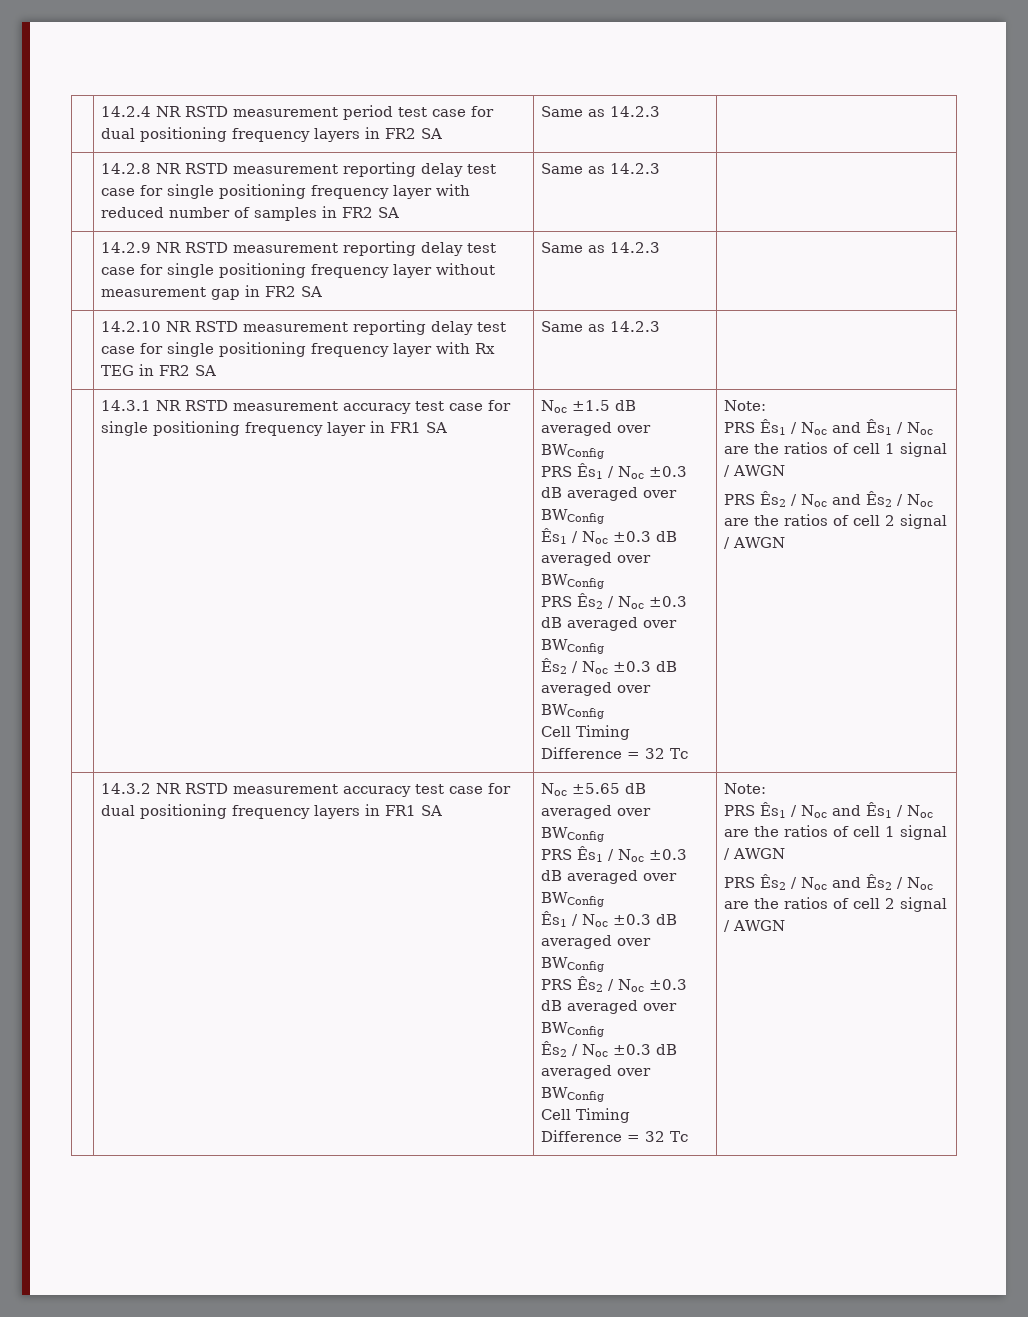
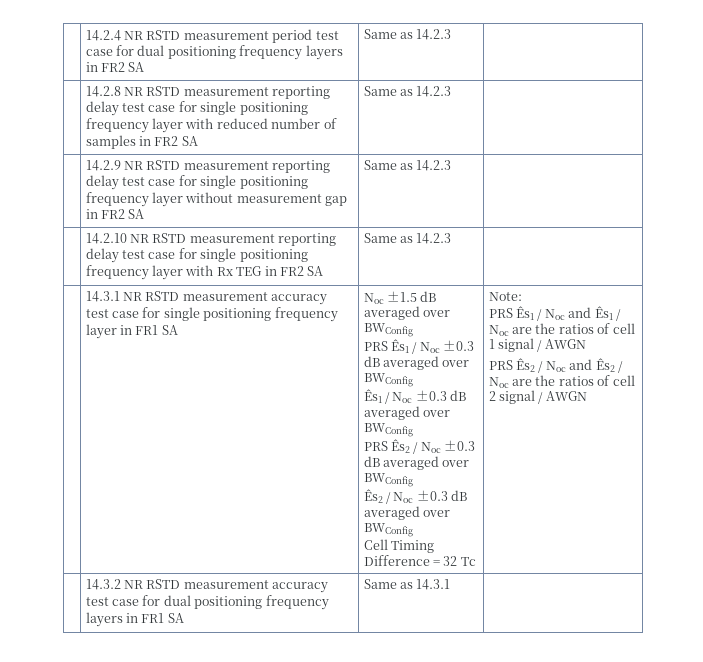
- Noc ±5.65 dB averaged over BWConfig
- PRS Ês1 / Noc ±0.3 dB averaged over BWConfig
- Ês1 / Noc ±0.3 dB averaged over BWConfig
- PRS Ês2 / Noc ±0.3 dB averaged over BWConfig
- Ês2 / Noc ±0.3 dB averaged over BWConfig
- Cell Timing Difference = 32 Tc | Note:
- PRS Ês1 / Noc and Ês1 / Noc are the ratios of cell 1 signal / AWGN
- PRS Ês2 / Noc and Ês2 / Noc are the ratios of cell 2 signal / AWGN
+ Same as 14.3.1

